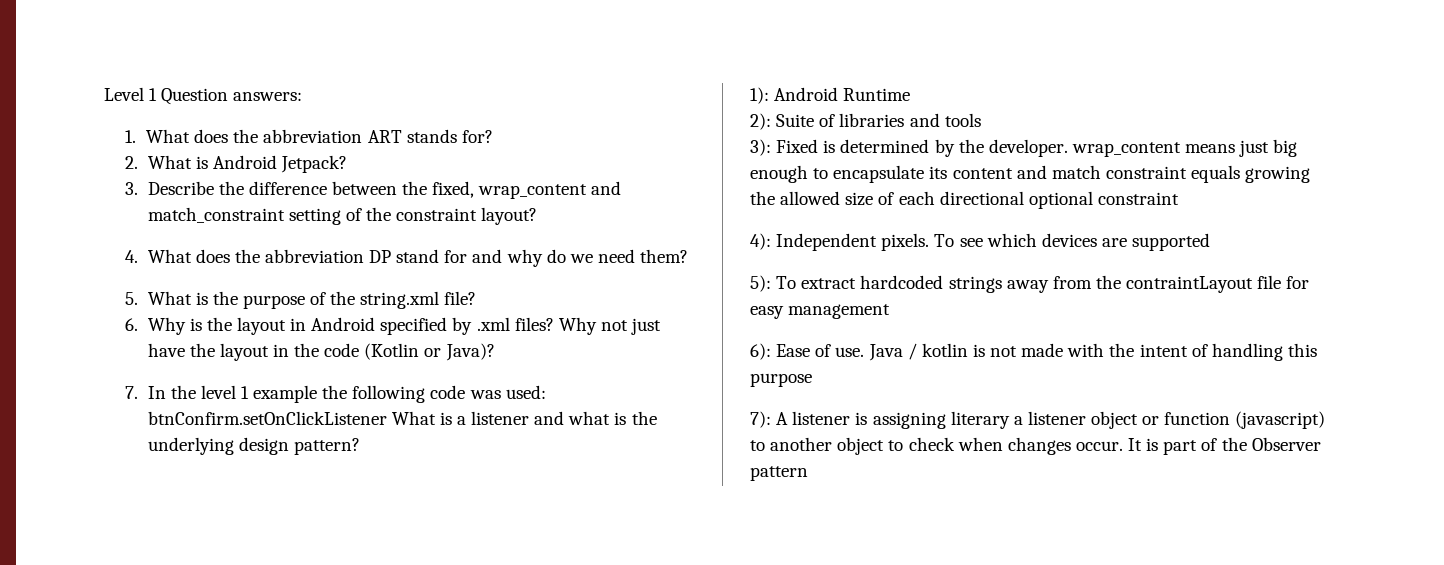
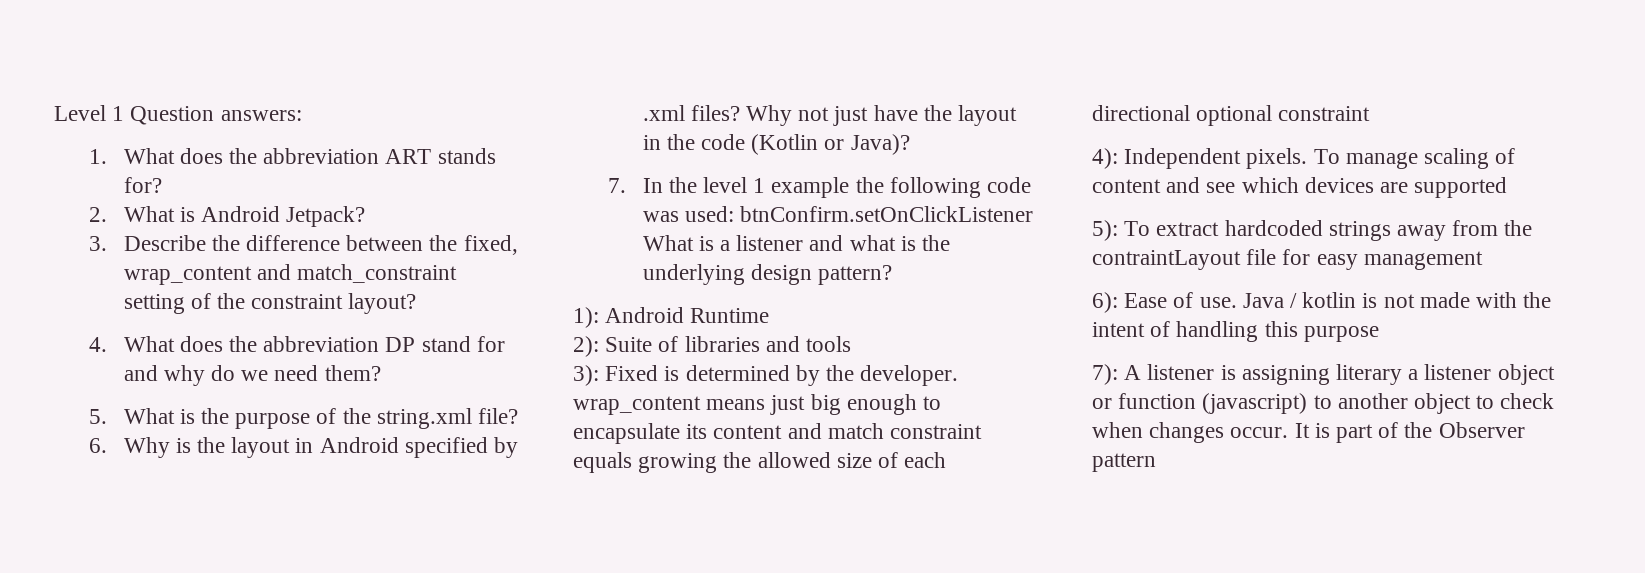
- To see which devices are supported
+ To manage scaling of content and see which devices are supported

